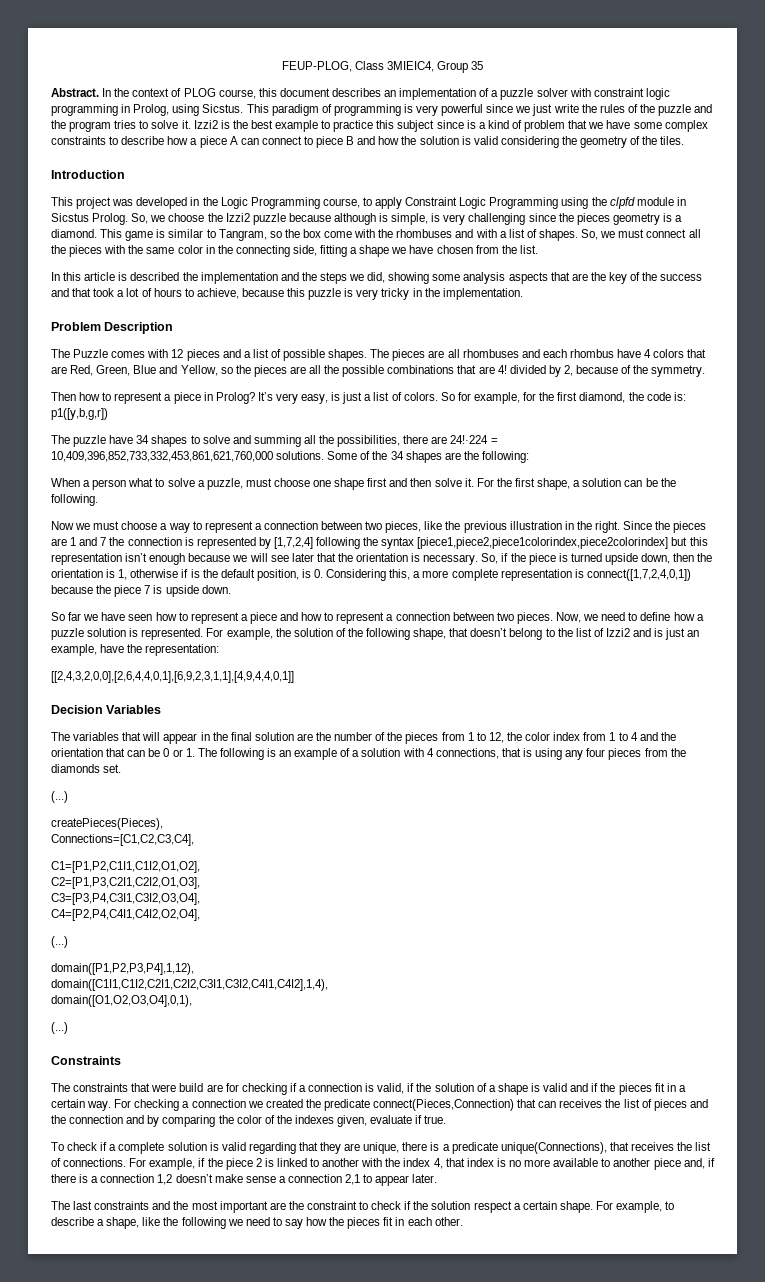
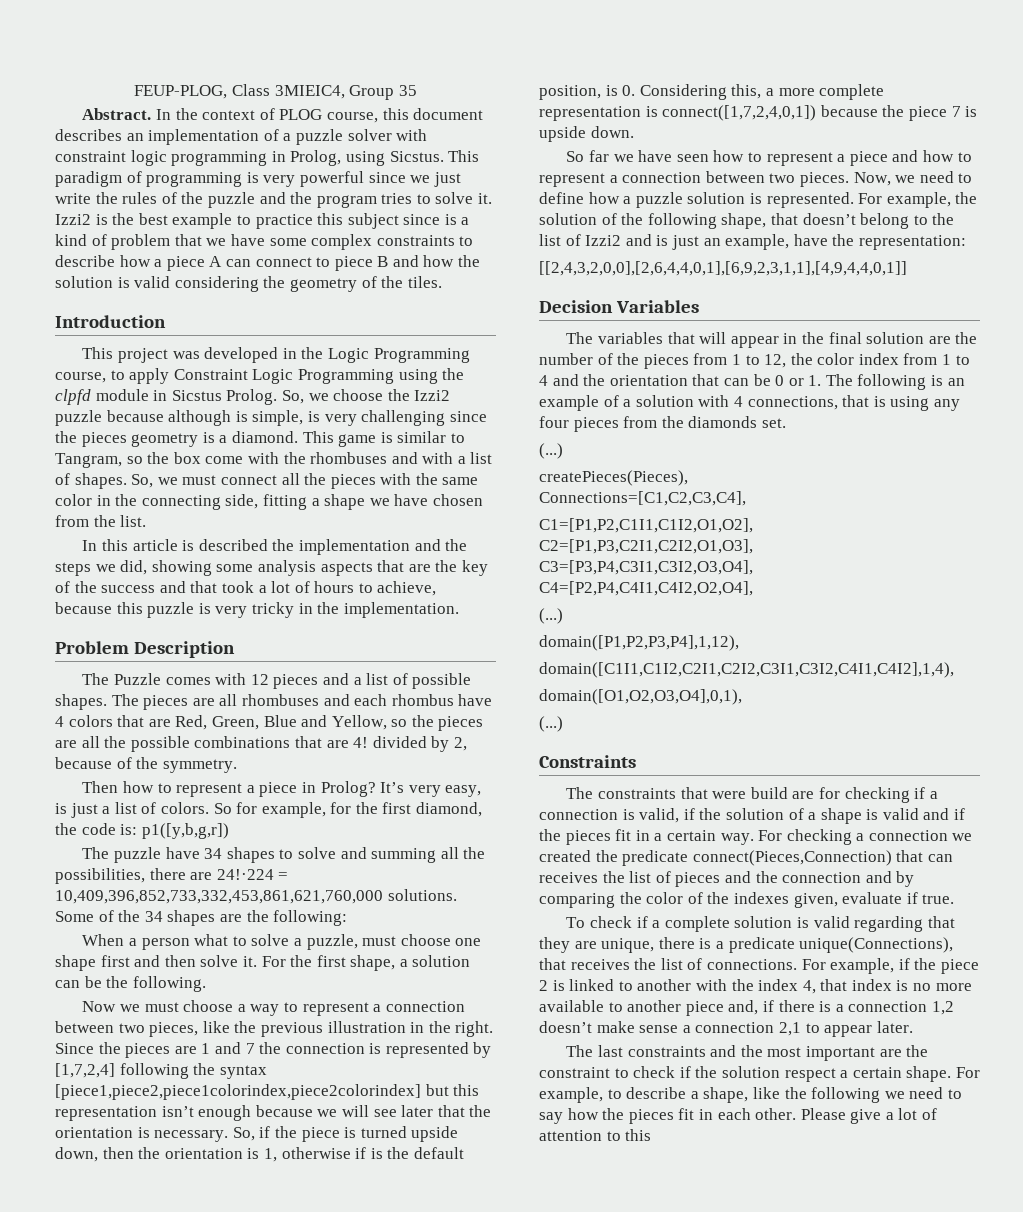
+ Please give a lot of attention to this

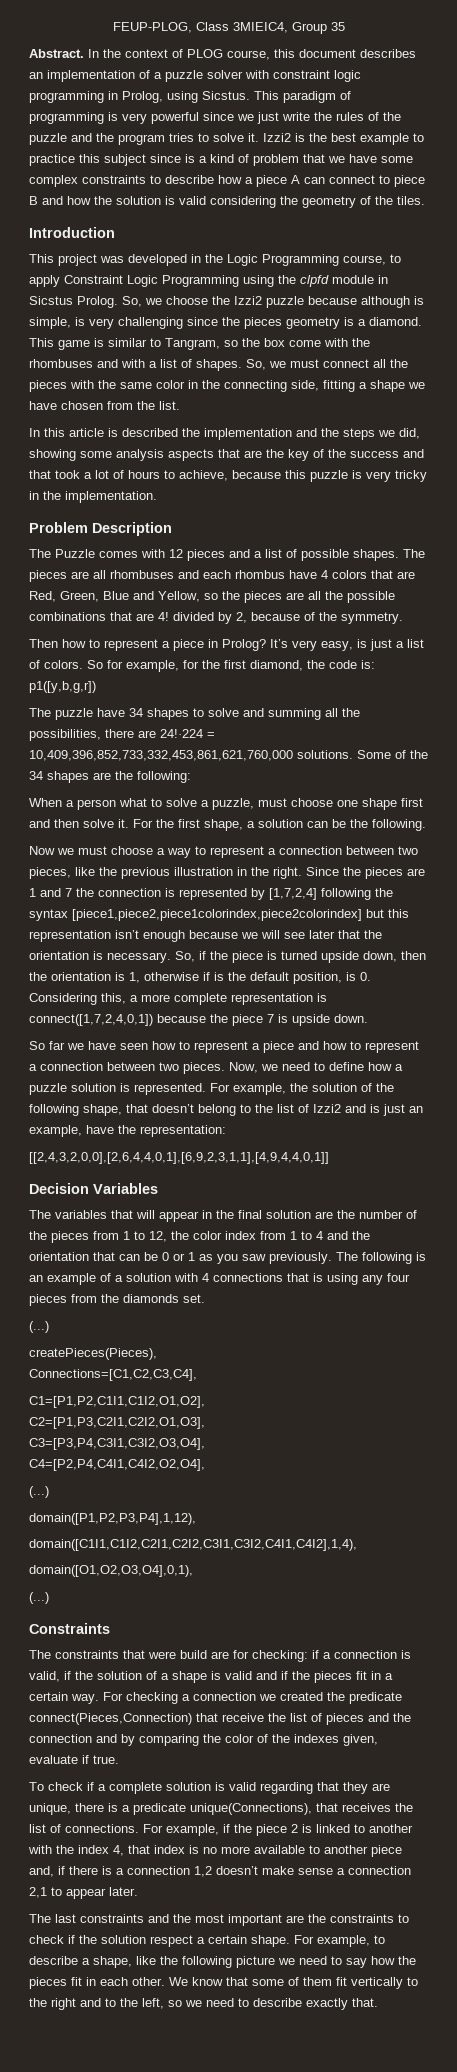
- The variables that will appear in the final solution are the number of the pieces from 1 to 12, the color index from 1 to 4 and the orientation that can be 0 or 1. The following is an example of a solution with 4 connections, that is using any four pieces from the diamonds set.
+ The variables that will appear in the final solution are the number of the pieces from 1 to 12, the color index from 1 to 4 and the orientation that can be 0 or 1 as you saw previously. The following is an example of a solution with 4 connections that is using any four pieces from the diamonds set.
- The constraints that were build are for checking if a connection is valid, if the solution of a shape is valid and if the pieces fit in a certain way.
+ The constraints that were build are for checking: if a connection is valid, if the solution of a shape is valid and if the pieces fit in a certain way.
- For checking a connection we created the predicate connect(Pieces,Connection) that can receives the list of pieces and the connection and by comparing the color of the indexes given, evaluate if true.
+ For checking a connection we created the predicate connect(Pieces,Connection) that receive the list of pieces and the connection and by comparing the color of the indexes given, evaluate if true.
- The last constraints and the most important are the constraint to check if the solution respect a certain shape.
+ The last constraints and the most important are the constraints to check if the solution respect a certain shape.
- For example, to describe a shape, like the following we need to say how the pieces fit in each other.
+ For example, to describe a shape, like the following picture we need to say how the pieces fit in each other.
- Please give a lot of attention to this
+ We know that some of them fit vertically to the right and to the left, so we need to describe exactly that.

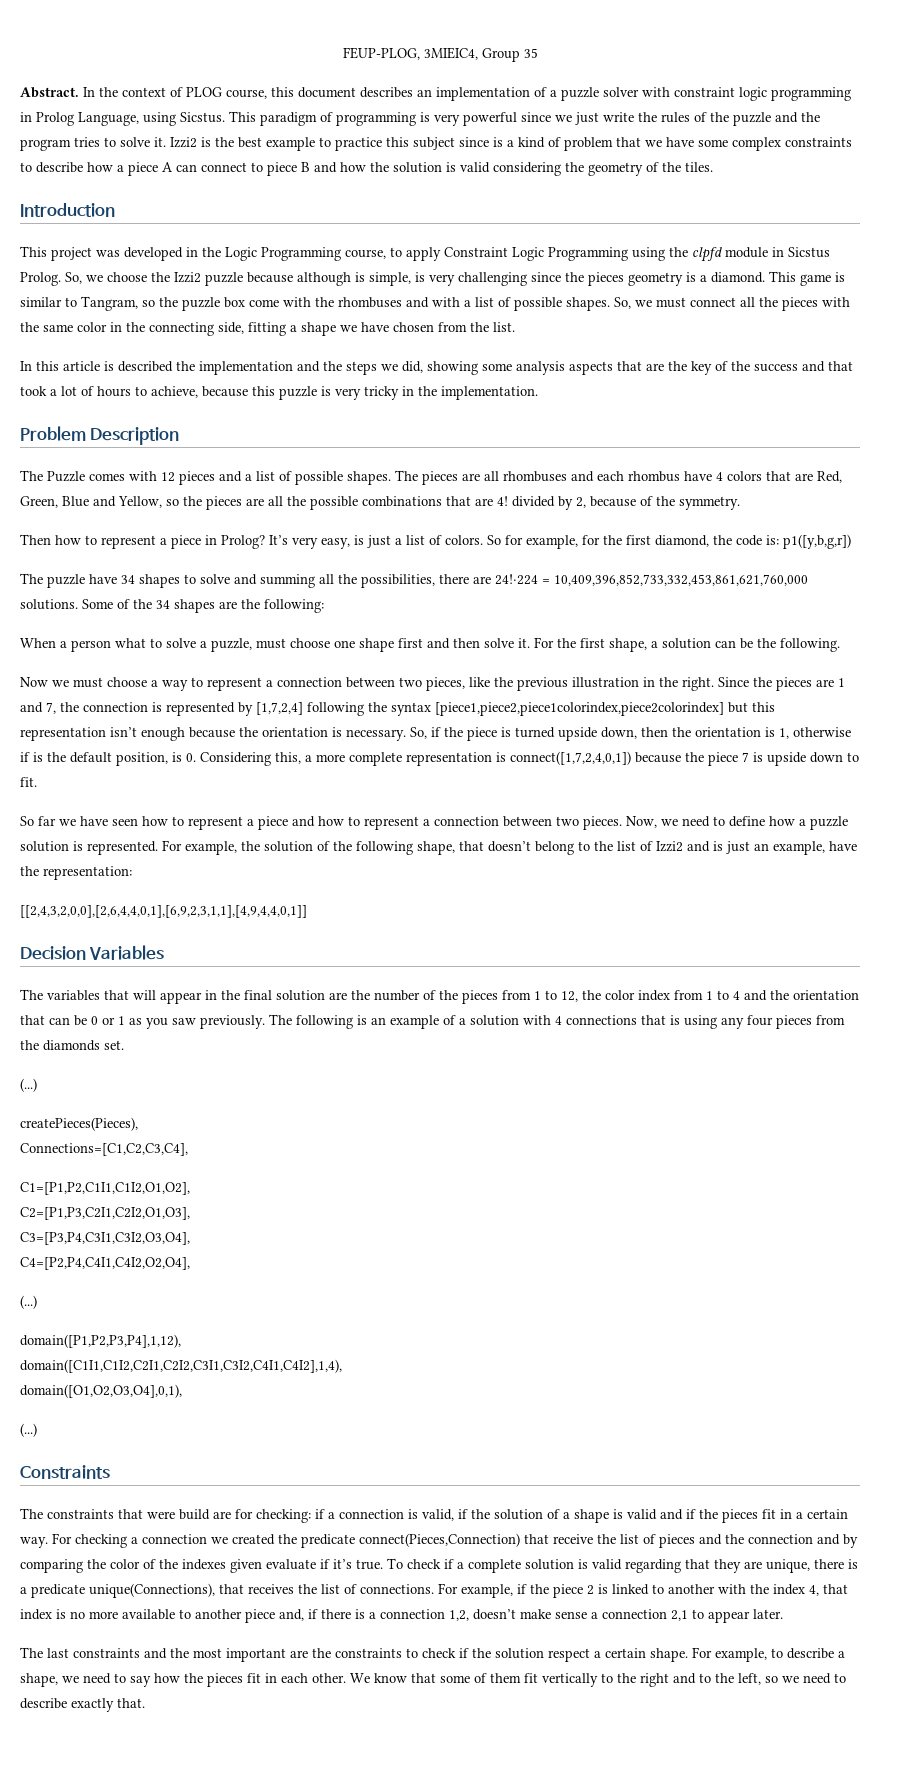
- FEUP-PLOG, Class 3MIEIC4, Group 35
+ FEUP-PLOG, 3MIEIC4, Group 35
- In the context of PLOG course, this document describes an implementation of a puzzle solver with constraint logic programming in Prolog, using Sicstus.
+ In the context of PLOG course, this document describes an implementation of a puzzle solver with constraint logic programming in Prolog Language, using Sicstus.
- This game is similar to Tangram, so the box come with the rhombuses and with a list of shapes.
+ This game is similar to Tangram, so the puzzle box come with the rhombuses and with a list of possible shapes.
- Since the pieces are 1 and 7 the connection is represented by [1,7,2,4] following the syntax [piece1,piece2,piece1colorindex,piece2colorindex] but this representation isn’t enough because we will see later that the orientation is necessary.
+ Since the pieces are 1 and 7, the connection is represented by [1,7,2,4] following the syntax [piece1,piece2,piece1colorindex,piece2colorindex] but this representation isn’t enough because the orientation is necessary.
- So, if the piece is turned upside down, then the orientation is 1, otherwise if is the default position, is 0. Considering this, a more complete representation is connect([1,7,2,4,0,1]) because the piece 7 is upside down.
+ So, if the piece is turned upside down, then the orientation is 1, otherwise if is the default position, is 0. Considering this, a more complete representation is connect([1,7,2,4,0,1]) because the piece 7 is upside down to fit.
- For checking a connection we created the predicate connect(Pieces,Connection) that receive the list of pieces and the connection and by comparing the color of the indexes given, evaluate if true.
- To check if a complete solution is valid regarding that they are unique, there is a predicate unique(Connections), that receives the list of connections.
+ For checking a connection we created the predicate connect(Pieces,Connection) that receive the list of pieces and the connection and by comparing the color of the indexes given evaluate if it’s true. To check if a complete solution is valid regarding that they are unique, there is a predicate unique(Connections), that receives the list of connections.
- For example, if the piece 2 is linked to another with the index 4, that index is no more available to another piece and, if there is a connection 1,2 doesn’t make sense a connection 2,1 to appear later.
+ For example, if the piece 2 is linked to another with the index 4, that index is no more available to another piece and, if there is a connection 1,2, doesn’t make sense a connection 2,1 to appear later.
- For example, to describe a shape, like the following picture we need to say how the pieces fit in each other.
+ For example, to describe a shape, we need to say how the pieces fit in each other.

